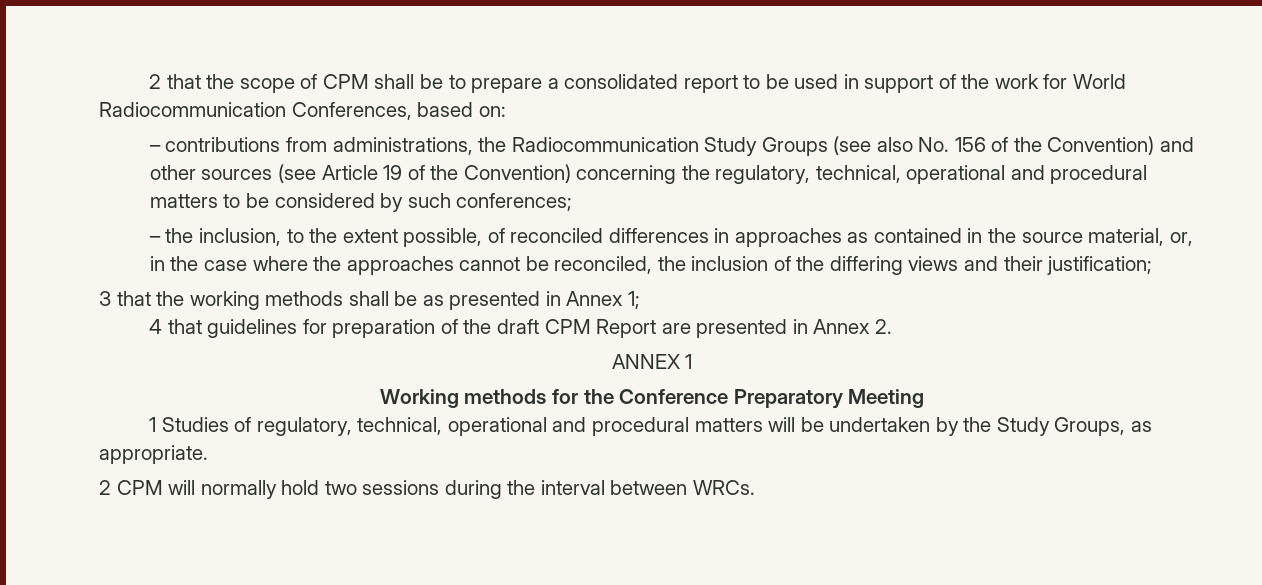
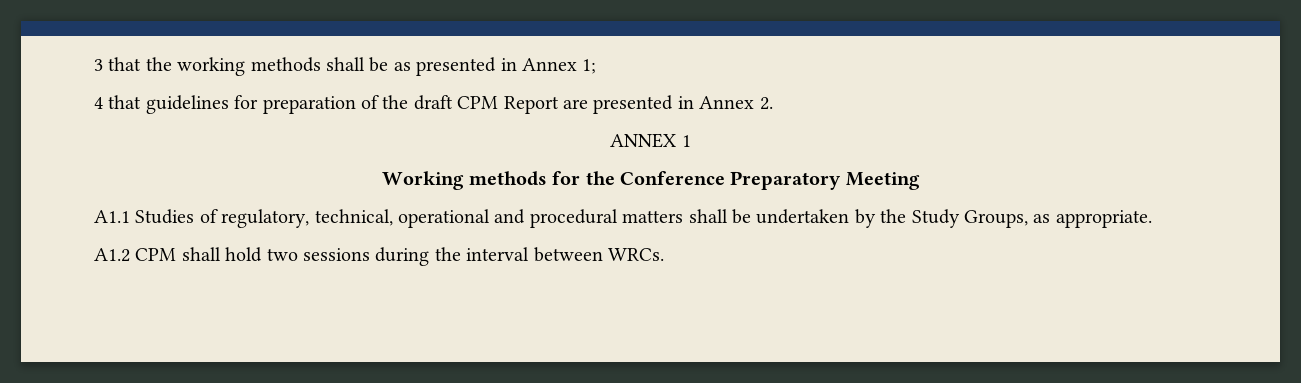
- 2 that the scope of CPM shall be to prepare a consolidated report to be used in support of the work for World Radiocommunication Conferences, based on:
- – contributions from administrations, the Radiocommunication Study Groups (see also No. 156 of the Convention) and other sources (see Article 19 of the Convention) concerning the regulatory, technical, operational and procedural matters to be considered by such conferences;
- – the inclusion, to the extent possible, of reconciled differences in approaches as contained in the source material, or, in the case where the approaches cannot be reconciled, the inclusion of the differing views and their justification;
- 1 Studies of regulatory, technical, operational and procedural matters will be undertaken by the Study Groups, as appropriate.
+ A1.1 Studies of regulatory, technical, operational and procedural matters shall be undertaken by the Study Groups, as appropriate.
- 2 CPM will normally hold two sessions during the interval between WRCs.
+ A1.2 CPM shall hold two sessions during the interval between WRCs.

